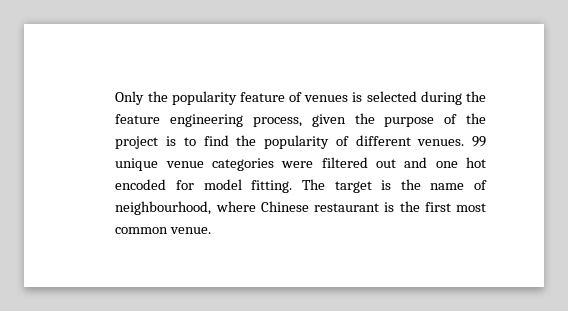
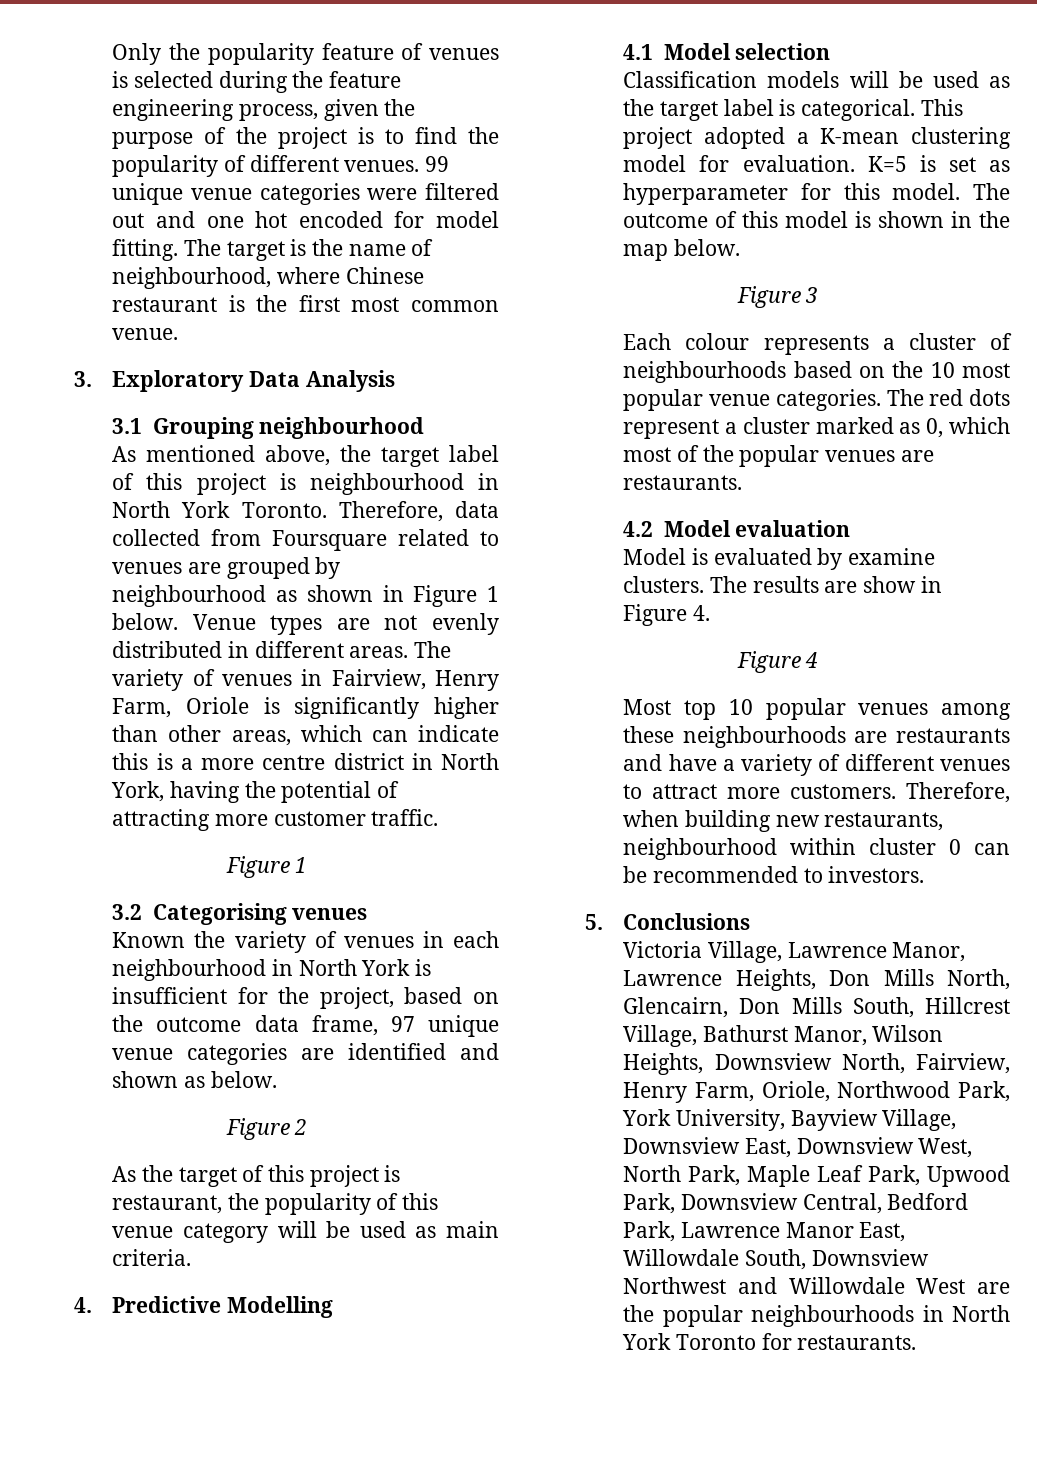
+ 3. Exploratory Data Analysis
+ 3.1 Grouping neighbourhood
+ As mentioned above, the target label of this project is neighbourhood in North York Toronto. Therefore, data collected from Foursquare related to venues are grouped by neighbourhood as shown in Figure 1 below. Venue types are not evenly distributed in different areas. The variety of venues in Fairview, Henry Farm, Oriole is significantly higher than other areas, which can indicate this is a more centre district in North York, having the potential of attracting more customer traffic.
+ Figure 1
+ 3.2 Categorising venues
+ Known the variety of venues in each neighbourhood in North York is insufficient for the project, based on the outcome data frame, 97 unique venue categories are identified and shown as below.
+ Figure 2
+ As the target of this project is restaurant, the popularity of this venue category will be used as main criteria.
+ 4. Predictive Modelling
+ 4.1 Model selection
+ Classification models will be used as the target label is categorical. This project adopted a K-mean clustering model for evaluation. K=5 is set as hyperparameter for this model. The outcome of this model is shown in the map below.
+ Figure 3
+ Each colour represents a cluster of neighbourhoods based on the 10 most popular venue categories. The red dots represent a cluster marked as 0, which most of the popular venues are restaurants.
+ 4.2 Model evaluation
+ Model is evaluated by examine clusters. The results are show in Figure 4.
+ Figure 4
+ Most top 10 popular venues among these neighbourhoods are restaurants and have a variety of different venues to attract more customers. Therefore, when building new restaurants, neighbourhood within cluster 0 can be recommended to investors.
+ 5. Conclusions
+ Victoria Village, Lawrence Manor, Lawrence Heights, Don Mills North, Glencairn, Don Mills South, Hillcrest Village, Bathurst Manor, Wilson Heights, Downsview North, Fairview, Henry Farm, Oriole, Northwood Park, York University, Bayview Village, Downsview East, Downsview West, North Park, Maple Leaf Park, Upwood Park, Downsview Central, Bedford Park, Lawrence Manor East, Willowdale South, Downsview Northwest and Willowdale West are the popular neighbourhoods in North York Toronto for restaurants.

